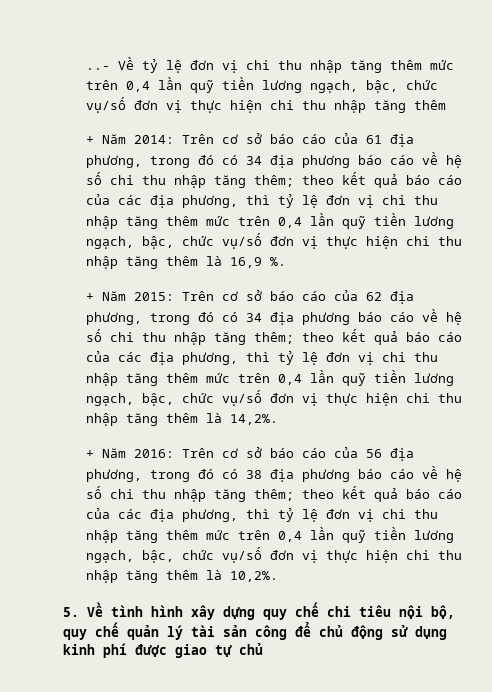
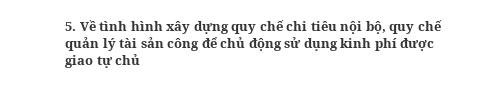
- ..- Về tỷ lệ đơn vị chi thu nhập tăng thêm mức trên 0,4 lần quỹ tiền lương ngạch, bậc, chức vụ/số đơn vị thực hiện chi thu nhập tăng thêm
- + Năm 2014: Trên cơ sở báo cáo của 61 địa phương, trong đó có 34 địa phương báo cáo về hệ số chi thu nhập tăng thêm; theo kết quả báo cáo của các địa phương, thì tỷ lệ đơn vị chi thu nhập tăng thêm mức trên 0,4 lần quỹ tiền lương ngạch, bậc, chức vụ/số đơn vị thực hiện chi thu nhập tăng thêm là 16,9 %.
- + Năm 2015: Trên cơ sở báo cáo của 62 địa phương, trong đó có 34 địa phương báo cáo về hệ số chi thu nhập tăng thêm; theo kết quả báo cáo của các địa phương, thì tỷ lệ đơn vị chi thu nhập tăng thêm mức trên 0,4 lần quỹ tiền lương ngạch, bậc, chức vụ/số đơn vị thực hiện chi thu nhập tăng thêm là 14,2%.
- + Năm 2016: Trên cơ sở báo cáo của 56 địa phương, trong đó có 38 địa phương báo cáo về hệ số chi thu nhập tăng thêm; theo kết quả báo cáo của các địa phương, thì tỷ lệ đơn vị chi thu nhập tăng thêm mức trên 0,4 lần quỹ tiền lương ngạch, bậc, chức vụ/số đơn vị thực hiện chi thu nhập tăng thêm là 10,2%.

